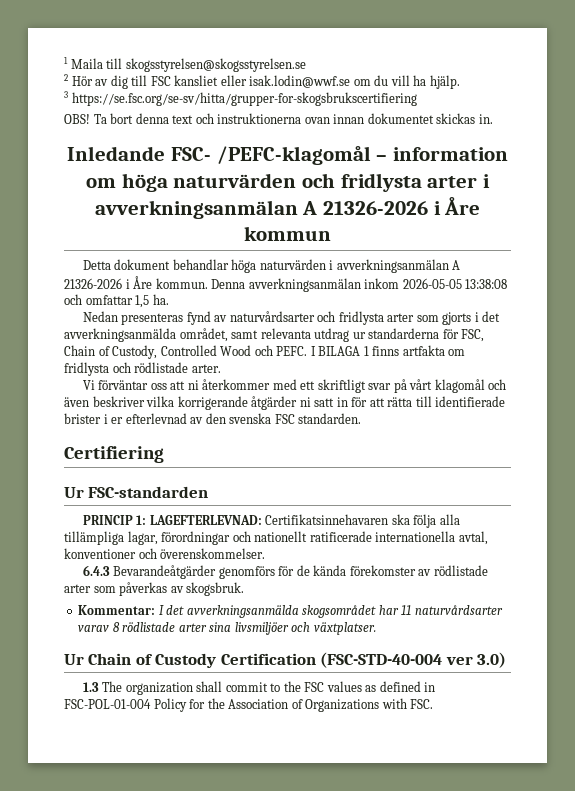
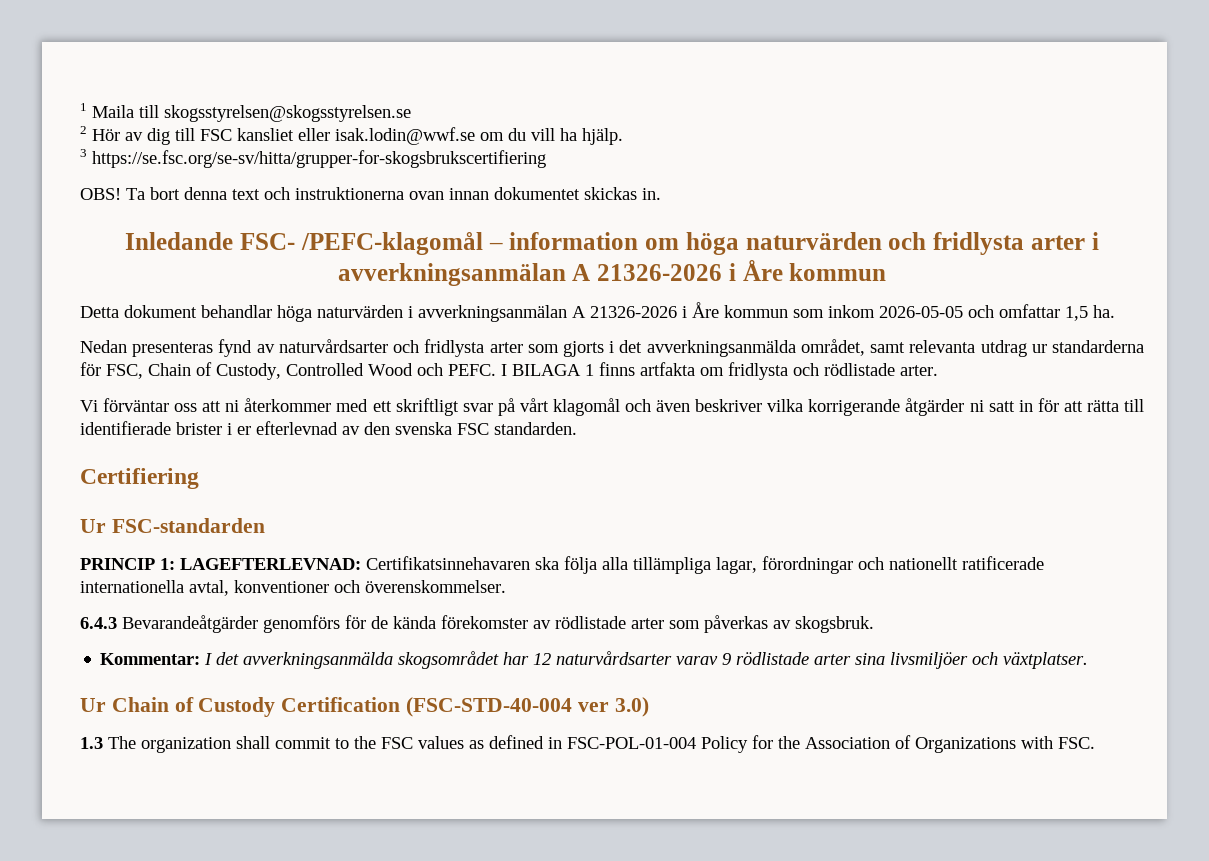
- Detta dokument behandlar höga naturvärden i avverkningsanmälan A 21326-2026 i Åre kommun. Denna avverkningsanmälan inkom 2026-05-05 13:38:08 och omfattar 1,5 ha.
+ Detta dokument behandlar höga naturvärden i avverkningsanmälan A 21326-2026 i Åre kommun som inkom 2026-05-05 och omfattar 1,5 ha.
- Kommentar: I det avverkningsanmälda skogsområdet har 11 naturvårdsarter varav 8 rödlistade arter sina livsmiljöer och växtplatser.
+ Kommentar: I det avverkningsanmälda skogsområdet har 12 naturvårdsarter varav 9 rödlistade arter sina livsmiljöer och växtplatser.

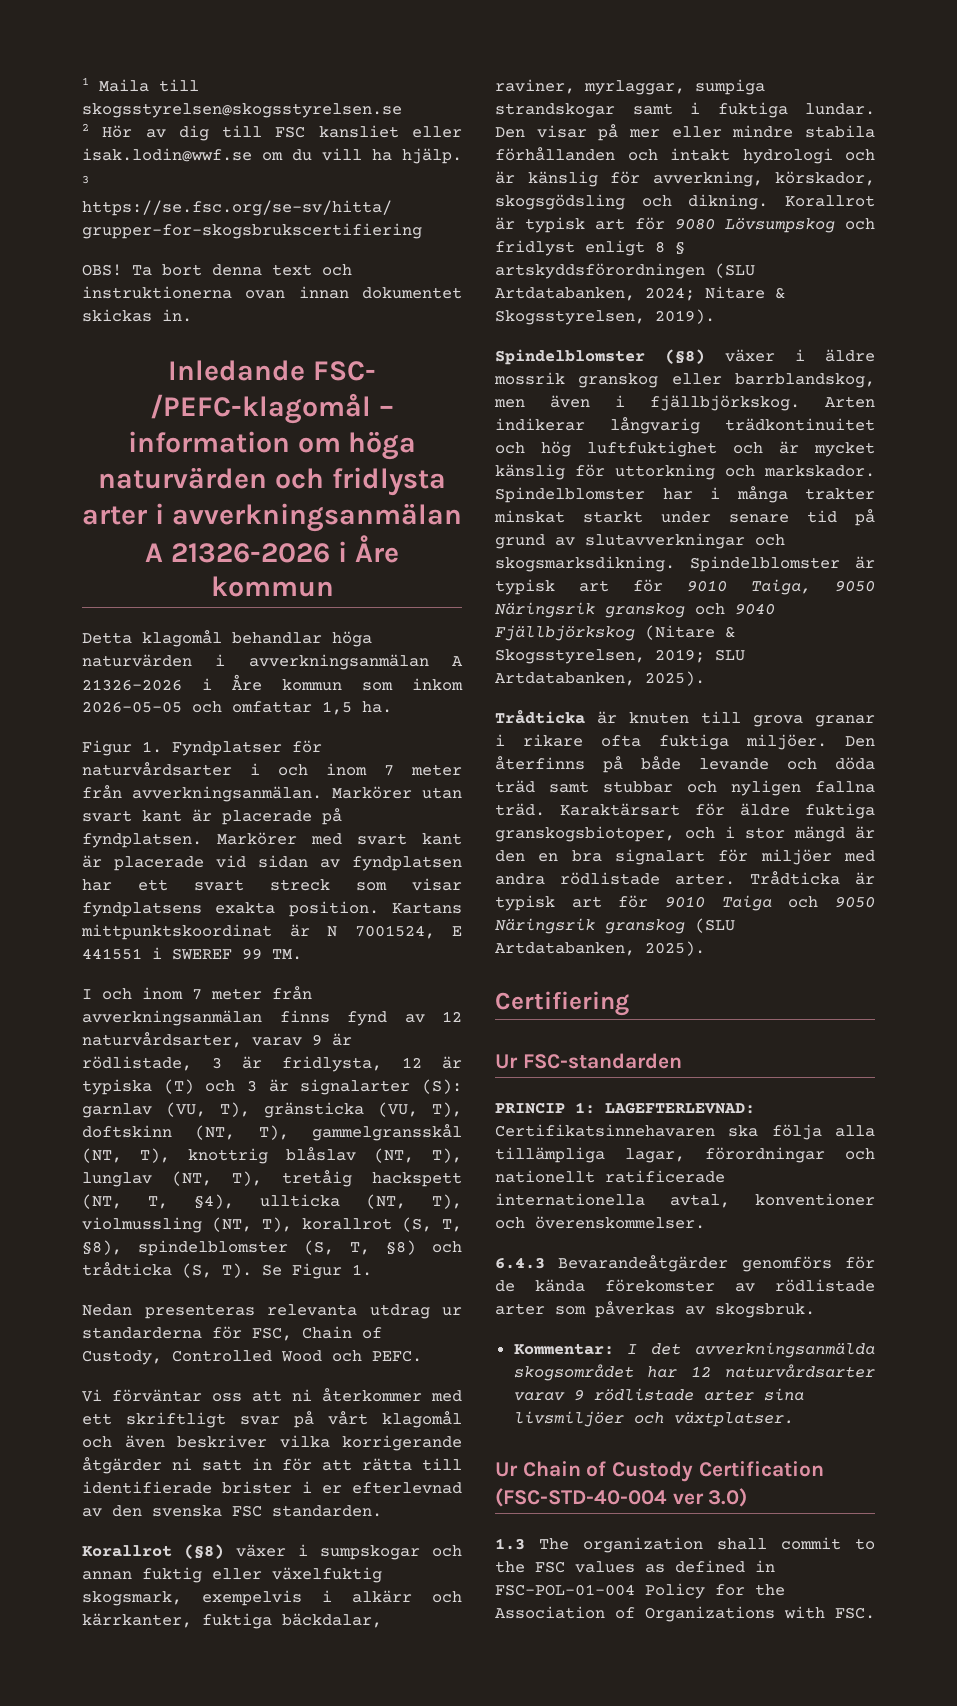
- Detta dokument behandlar höga naturvärden i avverkningsanmälan A 21326-2026 i Åre kommun som inkom 2026-05-05 och omfattar 1,5 ha.
+ Detta klagomål behandlar höga naturvärden i avverkningsanmälan A 21326-2026 i Åre kommun som inkom 2026-05-05 och omfattar 1,5 ha.
- Nedan presenteras fynd av naturvårdsarter och fridlysta arter som gjorts i det avverkningsanmälda området, samt relevanta utdrag ur standarderna för FSC, Chain of Custody, Controlled Wood och PEFC. I BILAGA 1 finns artfakta om fridlysta och rödlistade arter.
+ Figur 1. Fyndplatser för naturvårdsarter i och inom 7 meter från avverkningsanmälan. Markörer utan svart kant är placerade på fyndplatsen. Markörer med svart kant är placerade vid sidan av fyndplatsen har ett svart streck som visar fyndplatsens exakta position. Kartans mittpunktskoordinat är N 7001524, E 441551 i SWEREF 99 TM.
+ I och inom 7 meter från avverkningsanmälan finns fynd av 12 naturvårdsarter, varav 9 är rödlistade, 3 är fridlysta, 12 är typiska (T) och 3 är signalarter (S): garnlav (VU, T), gränsticka (VU, T), doftskinn (NT, T), gammelgransskål (NT, T), knottrig blåslav (NT, T), lunglav (NT, T), tretåig hackspett (NT, T, §4), ullticka (NT, T), violmussling (NT, T), korallrot (S, T, §8), spindelblomster (S, T, §8) och trådticka (S, T). Se Figur 1.
+ Nedan presenteras relevanta utdrag ur standarderna för FSC, Chain of Custody, Controlled Wood och PEFC.
+ Korallrot (§8) växer i sumpskogar och annan fuktig eller växelfuktig skogsmark, exempelvis i alkärr och kärrkanter, fuktiga bäckdalar, raviner, myrlaggar, sumpiga strandskogar samt i fuktiga lundar. Den visar på mer eller mindre stabila förhållanden och intakt hydrologi och är känslig för avverkning, körskador, skogsgödsling och dikning. Korallrot är typisk art för 9080 Lövsumpskog och fridlyst enligt 8 § artskyddsförordningen (SLU Artdatabanken, 2024; Nitare & Skogsstyrelsen, 2019).
+ Spindelblomster (§8) växer i äldre mossrik granskog eller barrblandskog, men även i fjällbjörkskog. Arten indikerar långvarig trädkontinuitet och hög luftfuktighet och är mycket känslig för uttorkning och markskador. Spindelblomster har i många trakter minskat starkt under senare tid på grund av slutavverkningar och skogsmarksdikning. Spindelblomster är typisk art för 9010 Taiga, 9050 Näringsrik granskog och 9040 Fjällbjörkskog (Nitare & Skogsstyrelsen, 2019; SLU Artdatabanken, 2025).
+ Trådticka är knuten till grova granar i rikare ofta fuktiga miljöer. Den återfinns på både levande och döda träd samt stubbar och nyligen fallna träd. Karaktärsart för äldre fuktiga granskogsbiotoper, och i stor mängd är den en bra signalart för miljöer med andra rödlistade arter. Trådticka är typisk art för 9010 Taiga och 9050 Näringsrik granskog (SLU Artdatabanken, 2025).

